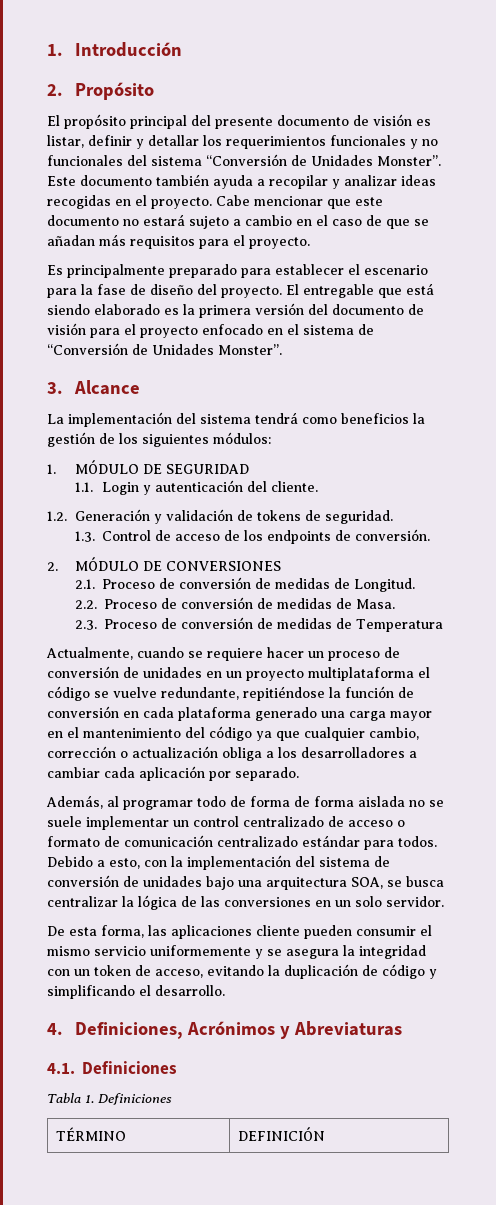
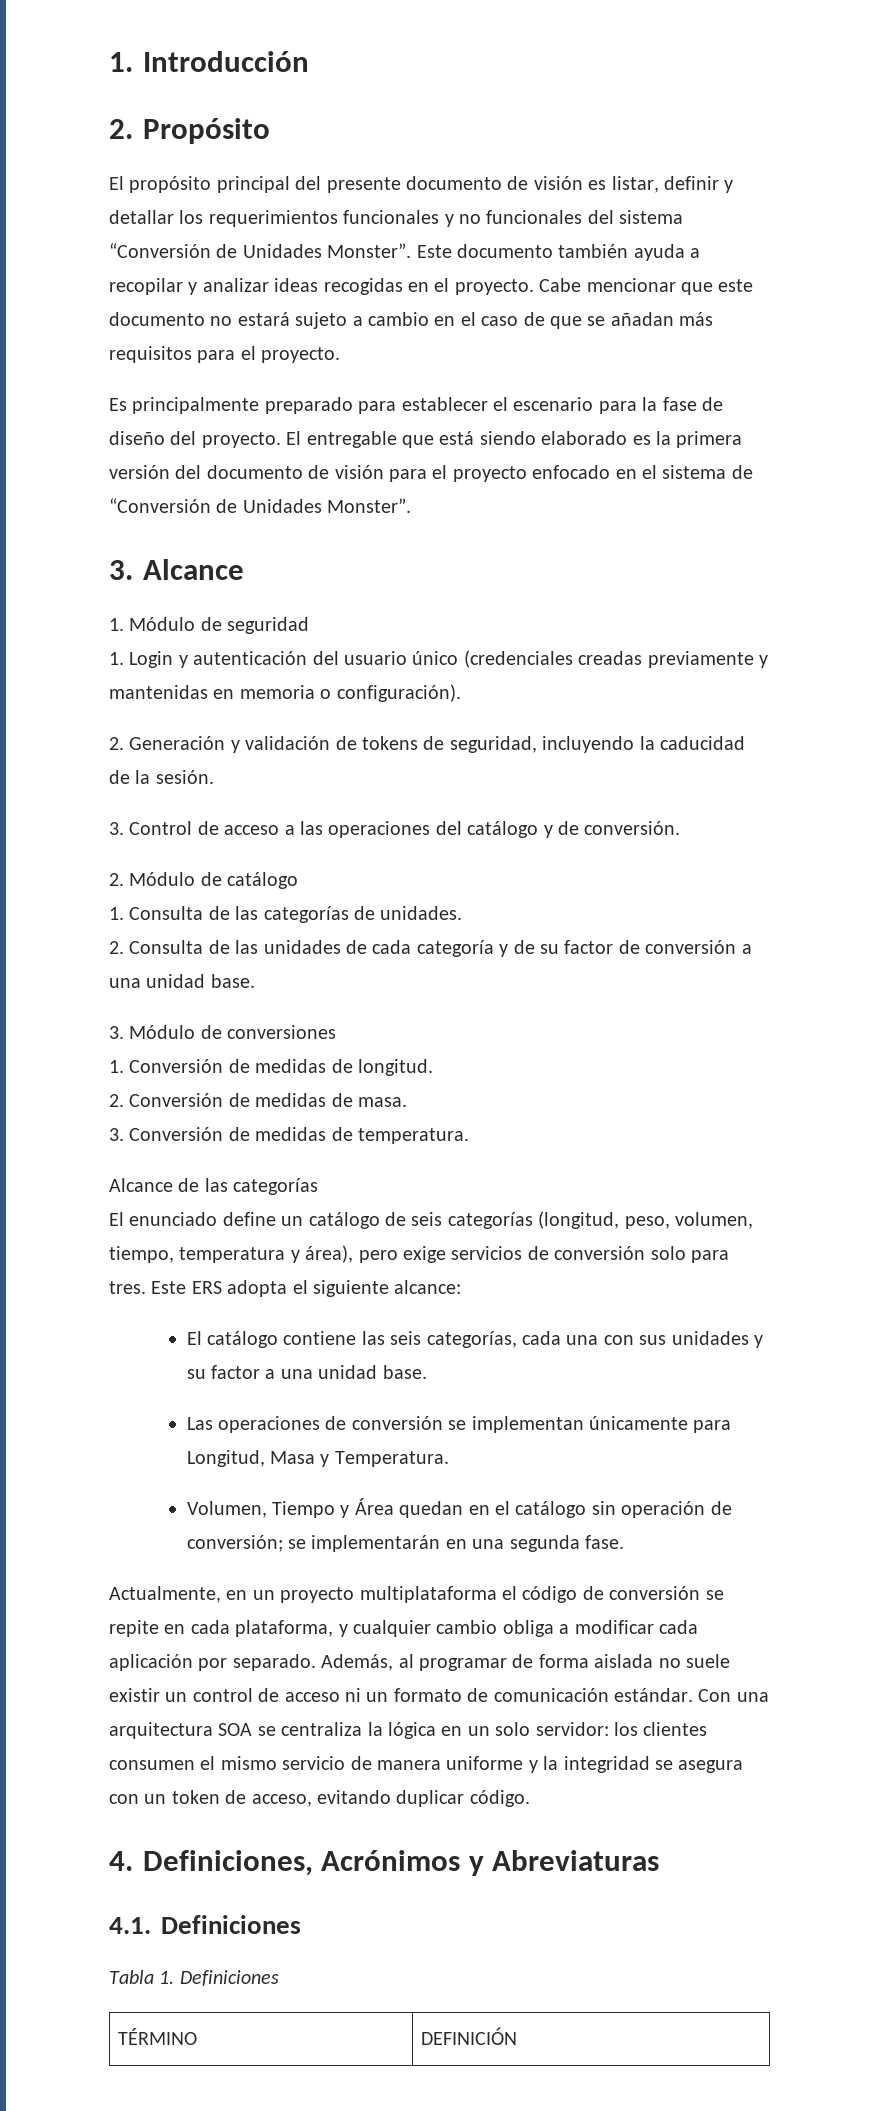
- La implementación del sistema tendrá como beneficios la gestión de los siguientes módulos:
- 1. MÓDULO DE SEGURIDAD
- 1.1. Login y autenticación del cliente.
- 1.2. Generación y validación de tokens de seguridad.
- 1.3. Control de acceso de los endpoints de conversión.
- 2. MÓDULO DE CONVERSIONES
- 2.1. Proceso de conversión de medidas de Longitud.
- 2.2. Proceso de conversión de medidas de Masa.
- 2.3. Proceso de conversión de medidas de Temperatura
- Actualmente, cuando se requiere hacer un proceso de conversión de unidades en un proyecto multiplataforma el código se vuelve redundante, repitiéndose la función de conversión en cada plataforma generado una carga mayor en el mantenimiento del código ya que cualquier cambio, corrección o actualización obliga a los desarrolladores a cambiar cada aplicación por separado.
- Además, al programar todo de forma de forma aislada no se suele implementar un control centralizado de acceso o formato de comunicación centralizado estándar para todos. Debido a esto, con la implementación del sistema de conversión de unidades bajo una arquitectura SOA, se busca centralizar la lógica de las conversiones en un solo servidor.
- De esta forma, las aplicaciones cliente pueden consumir el mismo servicio uniformemente y se asegura la integridad con un token de acceso, evitando la duplicación de código y simplificando el desarrollo.
+ 1. Módulo de seguridad
+ 1. Login y autenticación del usuario único (credenciales creadas previamente y mantenidas en memoria o configuración).
+ 2. Generación y validación de tokens de seguridad, incluyendo la caducidad de la sesión.
+ 3. Control de acceso a las operaciones del catálogo y de conversión.
+ 2. Módulo de catálogo
+ 1. Consulta de las categorías de unidades.
+ 2. Consulta de las unidades de cada categoría y de su factor de conversión a una unidad base.
+ 3. Módulo de conversiones
+ 1. Conversión de medidas de longitud.
+ 2. Conversión de medidas de masa.
+ 3. Conversión de medidas de temperatura.
+ Alcance de las categorías
+ El enunciado define un catálogo de seis categorías (longitud, peso, volumen, tiempo, temperatura y área), pero exige servicios de conversión solo para tres. Este ERS adopta el siguiente alcance:
+ El catálogo contiene las seis categorías, cada una con sus unidades y su factor a una unidad base.
+ Las operaciones de conversión se implementan únicamente para Longitud, Masa y Temperatura.
+ Volumen, Tiempo y Área quedan en el catálogo sin operación de conversión; se implementarán en una segunda fase.
+ Actualmente, en un proyecto multiplataforma el código de conversión se repite en cada plataforma, y cualquier cambio obliga a modificar cada aplicación por separado. Además, al programar de forma aislada no suele existir un control de acceso ni un formato de comunicación estándar. Con una arquitectura SOA se centraliza la lógica en un solo servidor: los clientes consumen el mismo servicio de manera uniforme y la integridad se asegura con un token de acceso, evitando duplicar código.

